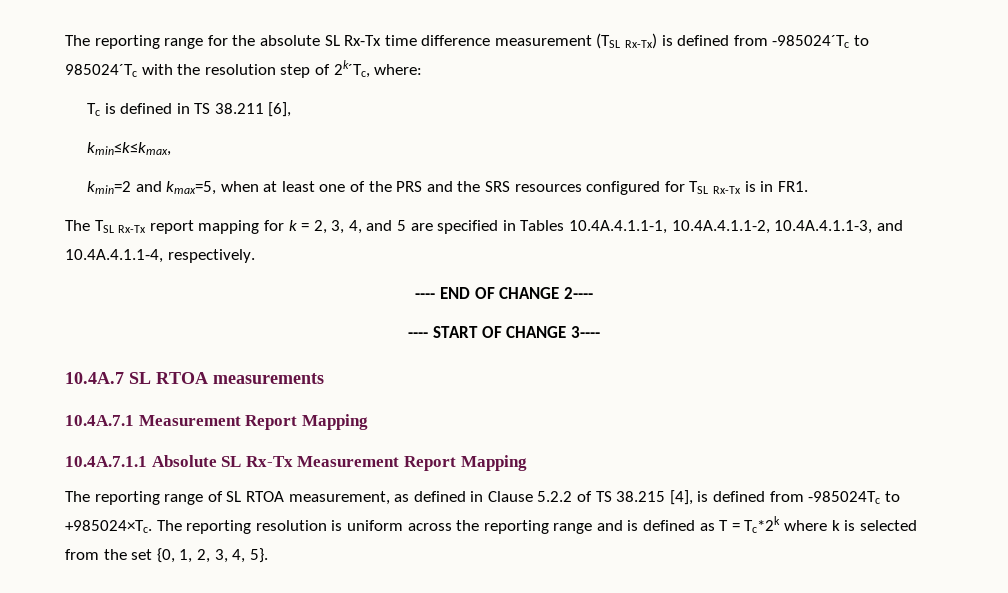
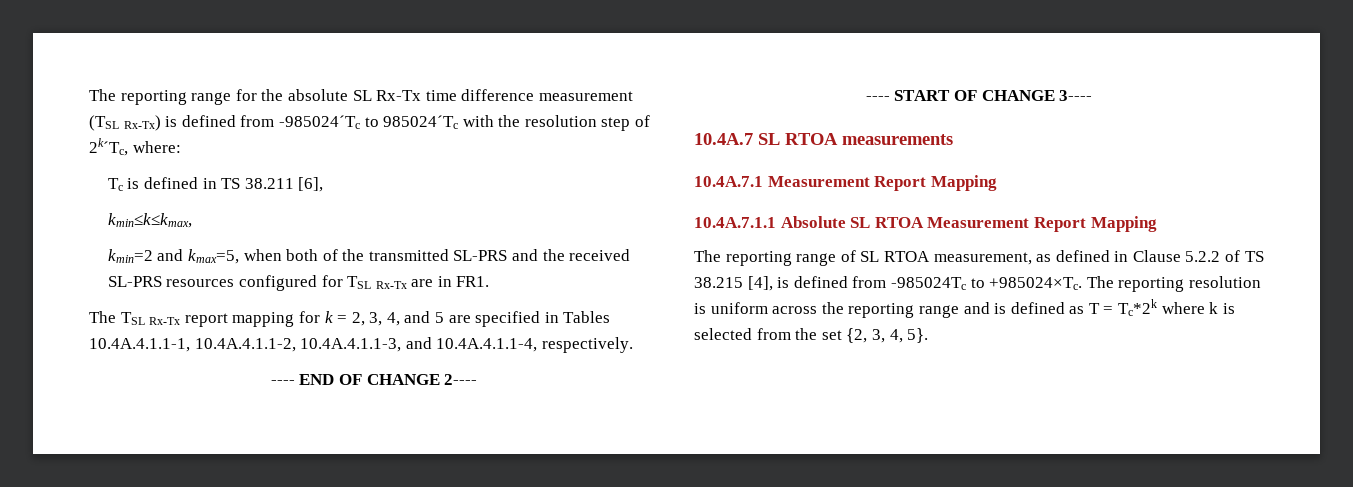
- kmin=2 and kmax=5, when at least one of the PRS and the SRS resources configured for TSL Rx-Tx is in FR1.
+ kmin=2 and kmax=5, when both of the transmitted SL-PRS and the received SL-PRS resources configured for TSL Rx-Tx are in FR1.
- 10.4A.7.1.1 Absolute SL Rx-Tx Measurement Report Mapping
+ 10.4A.7.1.1 Absolute SL RTOA Measurement Report Mapping
- The reporting resolution is uniform across the reporting range and is defined as T = Tc*2k where k is selected from the set {0, 1, 2, 3, 4, 5}.
+ The reporting resolution is uniform across the reporting range and is defined as T = Tc*2k where k is selected from the set {2, 3, 4, 5}.

